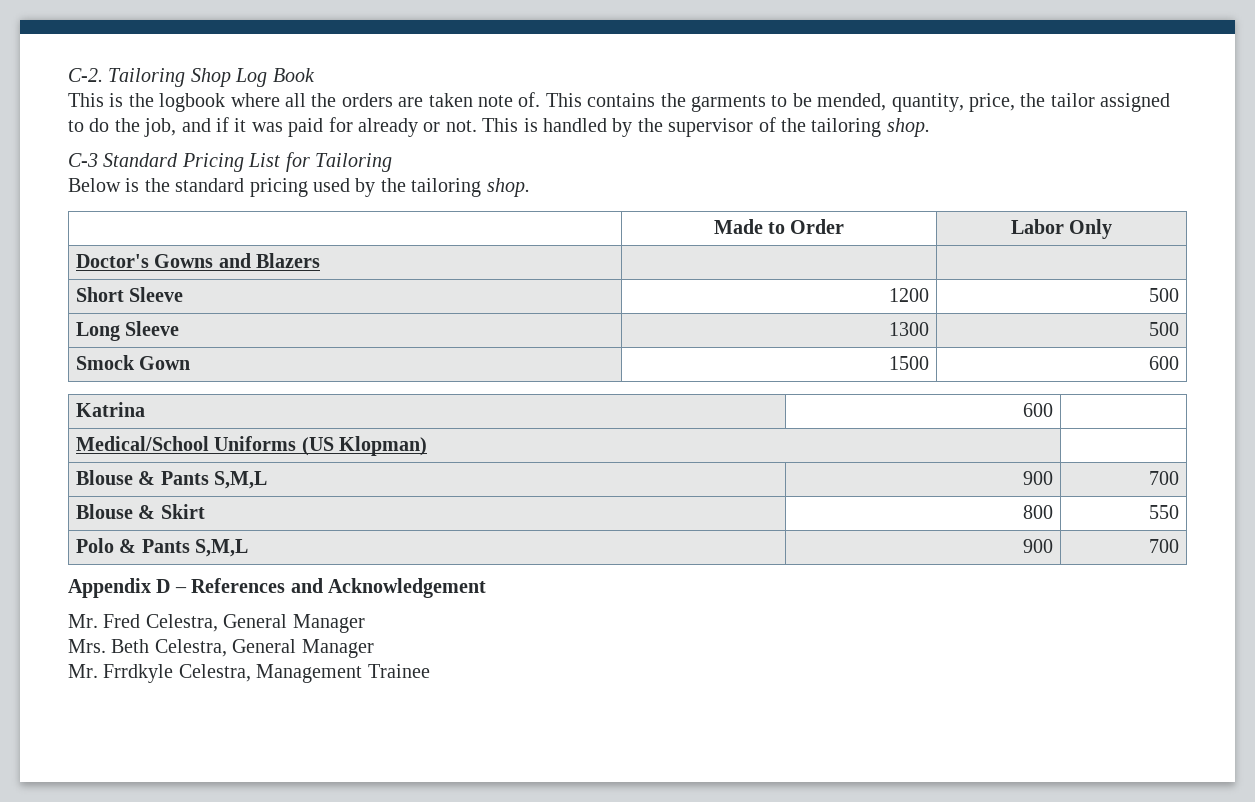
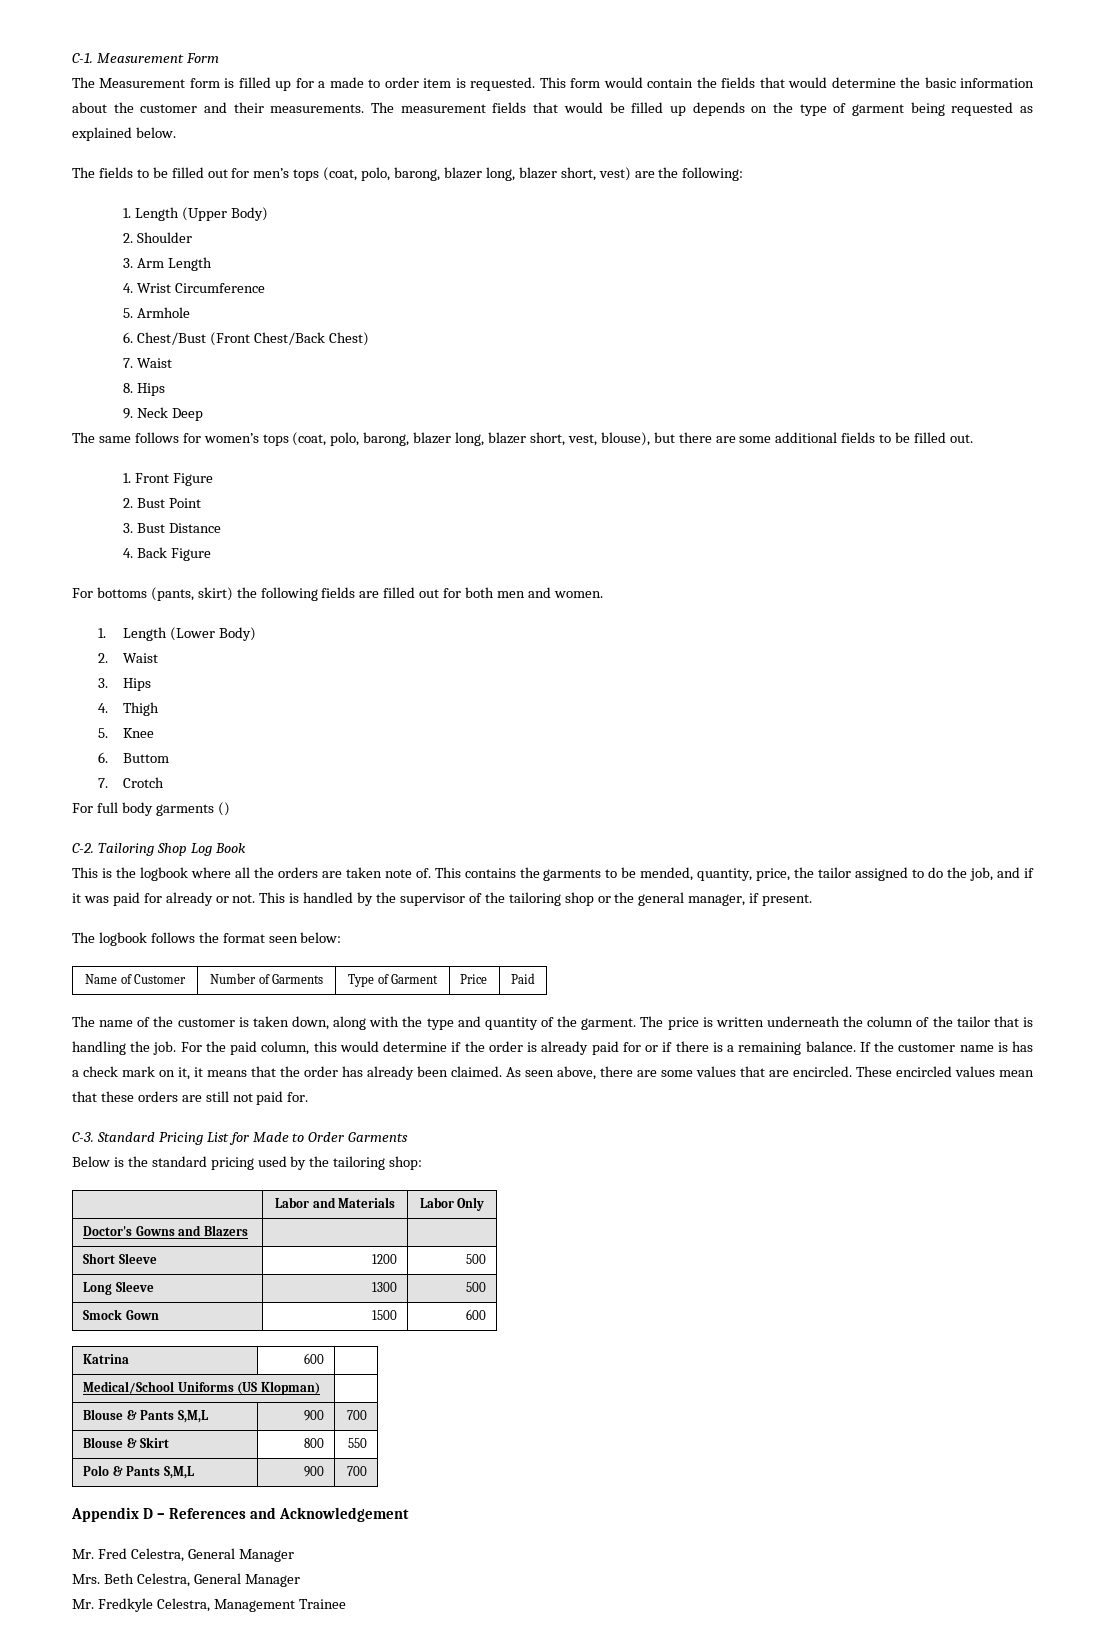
+ C-1. Measurement Form
+ The Measurement form is filled up for a made to order item is requested. This form would contain the fields that would determine the basic information about the customer and their measurements. The measurement fields that would be filled up depends on the type of garment being requested as explained below.
+ The fields to be filled out for men’s tops (coat, polo, barong, blazer long, blazer short, vest) are the following:
+ 1. Length (Upper Body)
+ 2. Shoulder
+ 3. Arm Length
+ 4. Wrist Circumference
+ 5. Armhole
+ 6. Chest/Bust (Front Chest/Back Chest)
+ 7. Waist
+ 8. Hips
+ 9. Neck Deep
+ The same follows for women’s tops (coat, polo, barong, blazer long, blazer short, vest, blouse), but there are some additional fields to be filled out.
+ 1. Front Figure
+ 2. Bust Point
+ 3. Bust Distance
+ 4. Back Figure
+ For bottoms (pants, skirt) the following fields are filled out for both men and women.
+ 1. Length (Lower Body)
+ 2. Waist
+ 3. Hips
+ 4. Thigh
+ 5. Knee
+ 6. Buttom
+ 7. Crotch
+ For full body garments ()
- This is handled by the supervisor of the tailoring shop.
- C-3 Standard Pricing List for Tailoring
+ This is handled by the supervisor of the tailoring shop or the general manager, if present.
+ The logbook follows the format seen below:
+ Name of Customer | Number of Garments | Type of Garment | Price | Paid
+ The name of the customer is taken down, along with the type and quantity of the garment. The price is written underneath the column of the tailor that is handling the job. For the paid column, this would determine if the order is already paid for or if there is a remaining balance. If the customer name is has a check mark on it, it means that the order has already been claimed. As seen above, there are some values that are encircled. These encircled values mean that these orders are still not paid for.
+ C-3. Standard Pricing List for Made to Order Garments
- Below is the standard pricing used by the tailoring shop.
- | Made to Order | Labor Only
+ Below is the standard pricing used by the tailoring shop:
+ | Labor and Materials | Labor Only
- Mr. Frrdkyle Celestra, Management Trainee
+ Mr. Fredkyle Celestra, Management Trainee

